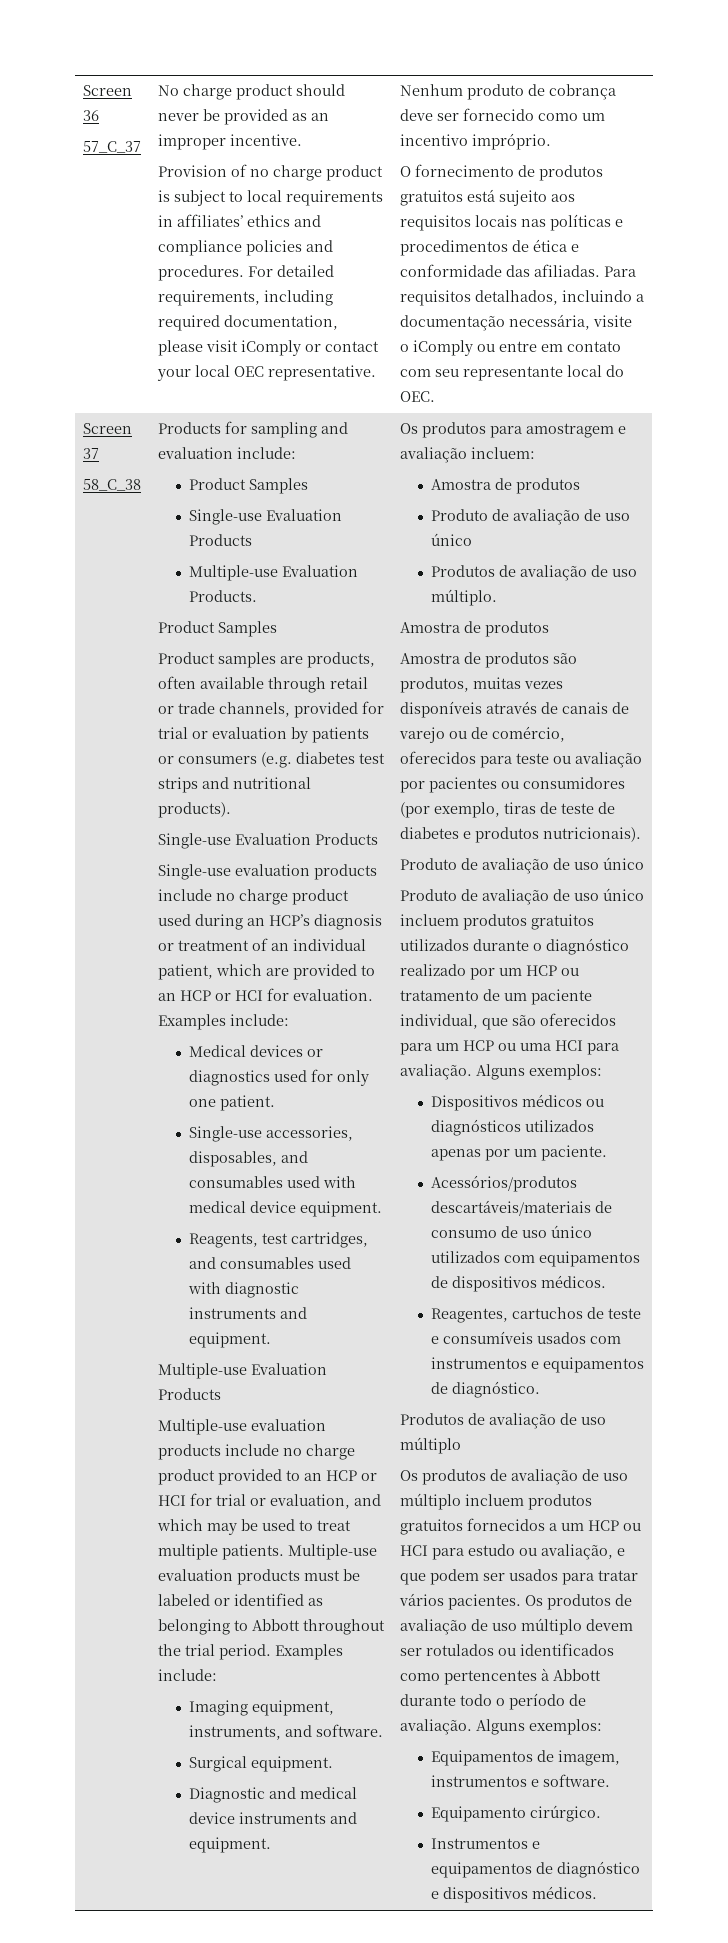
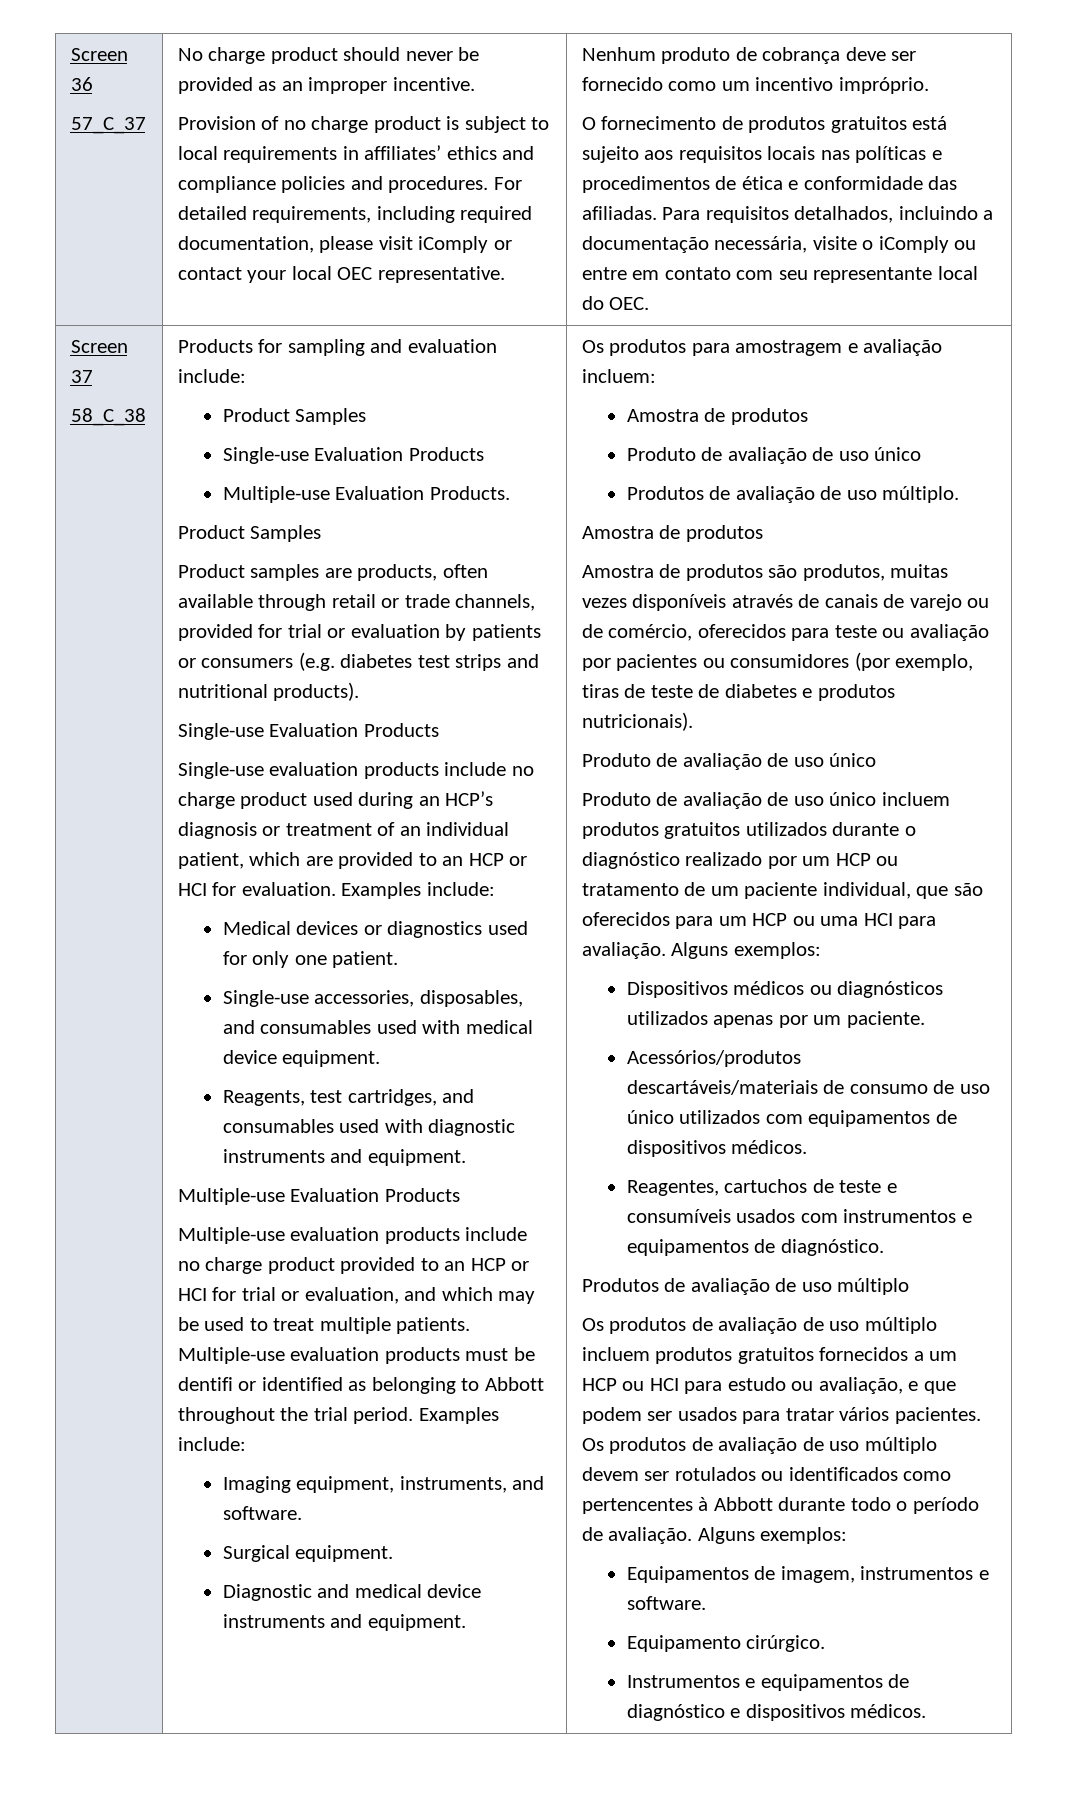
- Multiple-use evaluation products must be labeled or identified as belonging to Abbott throughout the trial period.
+ Multiple-use evaluation products must be dentifi or identified as belonging to Abbott throughout the trial period.

